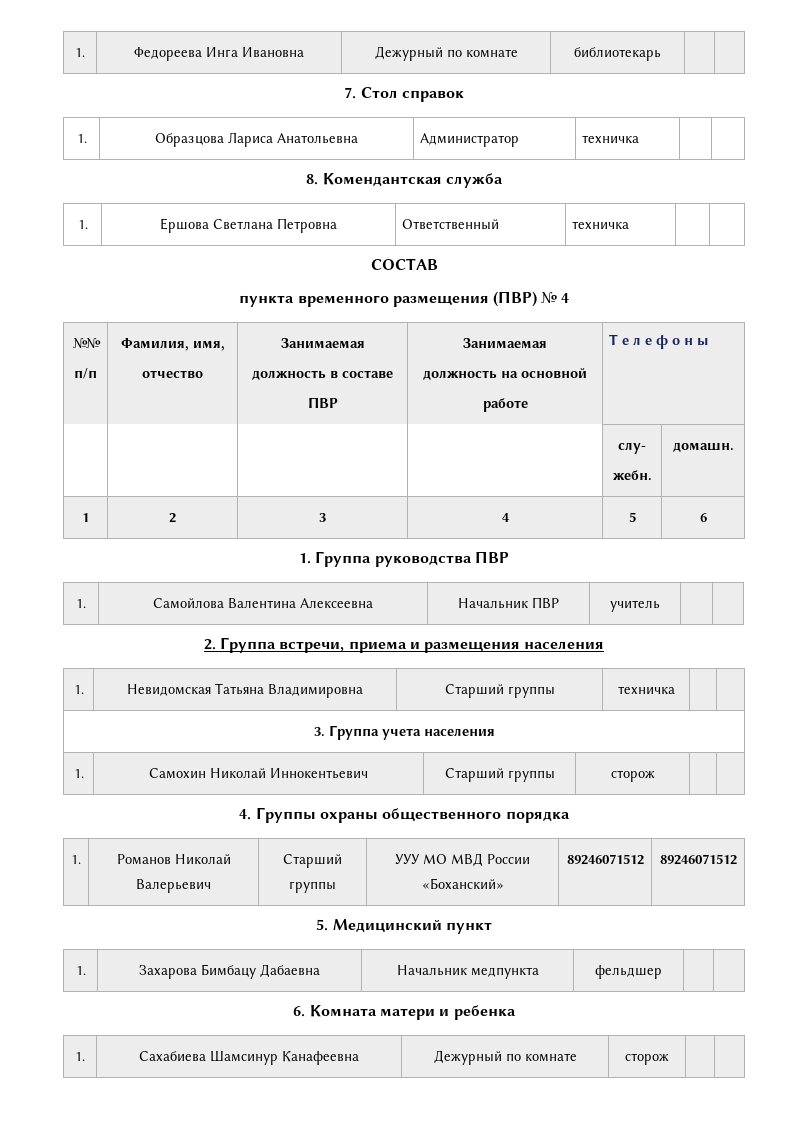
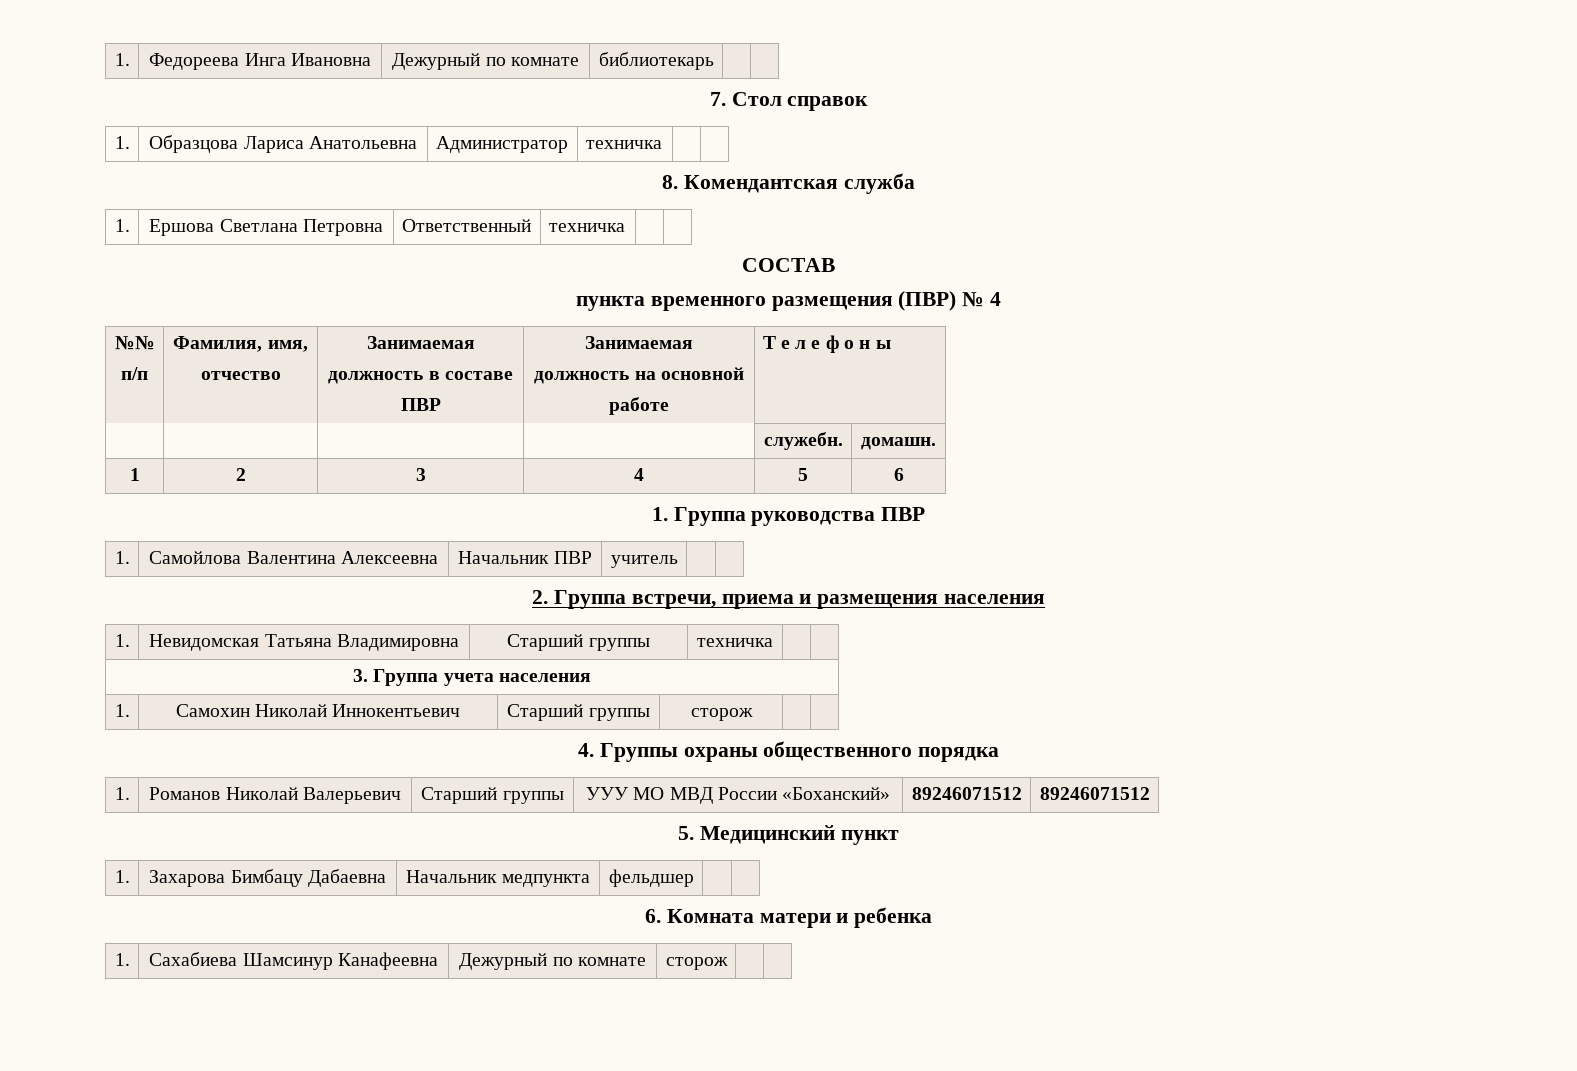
- | | | | слу-
- жебн. | домашн.
+ | | | | служебн. | домашн.

